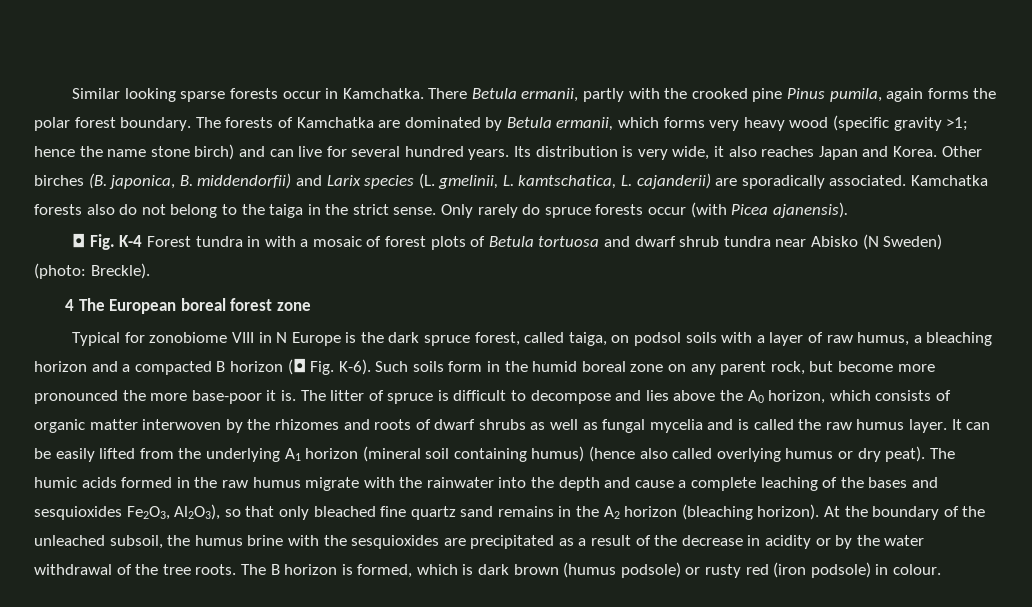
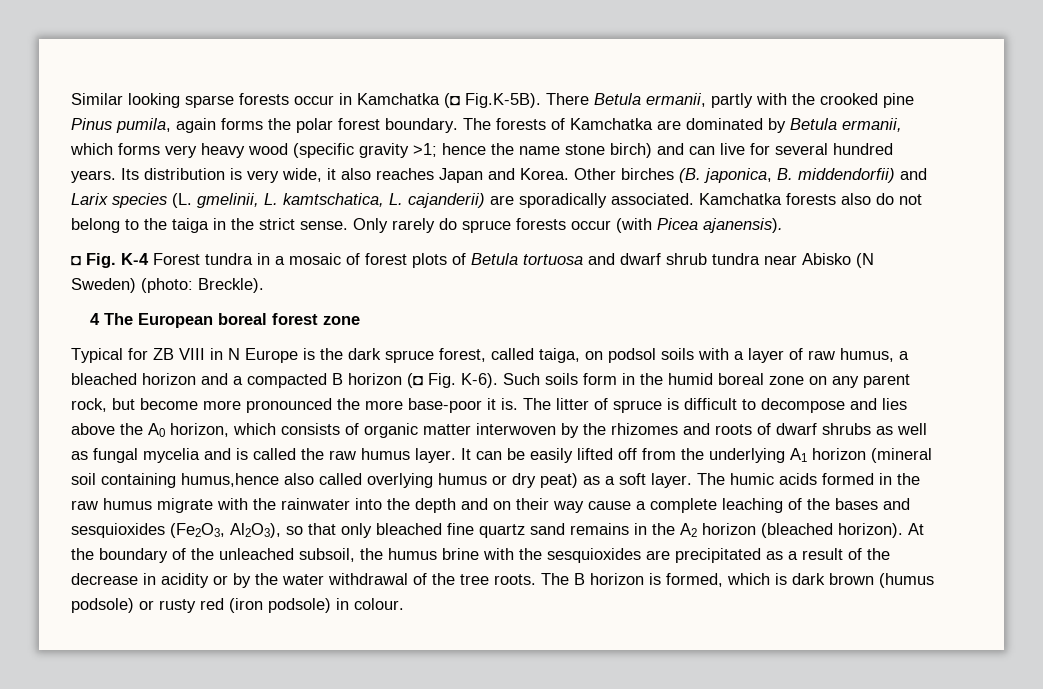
- Similar looking sparse forests occur in Kamchatka. There Betula ermanii, partly with the crooked pine Pinus pumila, again forms the polar forest boundary.
+ Similar looking sparse forests occur in Kamchatka (◘ Fig.K-5B). There Betula ermanii, partly with the crooked pine Pinus pumila, again forms the polar forest boundary.
- ◘ Fig. K-4 Forest tundra in with a mosaic of forest plots of Betula tortuosa and dwarf shrub tundra near Abisko (N Sweden) (photo: Breckle).
+ ◘ Fig. K-4 Forest tundra in a mosaic of forest plots of Betula tortuosa and dwarf shrub tundra near Abisko (N Sweden) (photo: Breckle).
- Typical for zonobiome VIII in N Europe is the dark spruce forest, called taiga, on podsol soils with a layer of raw humus, a bleaching horizon and a compacted B horizon (◘ Fig. K-6).
+ Typical for ZB VIII in N Europe is the dark spruce forest, called taiga, on podsol soils with a layer of raw humus, a bleached horizon and a compacted B horizon (◘ Fig. K-6).
- It can be easily lifted from the underlying A1 horizon (mineral soil containing humus) (hence also called overlying humus or dry peat).
+ It can be easily lifted off from the underlying A1 horizon (mineral soil containing humus,hence also called overlying humus or dry peat) as a soft layer.
- The humic acids formed in the raw humus migrate with the rainwater into the depth and cause a complete leaching of the bases and sesquioxides Fe2O3, Al2O3), so that only bleached fine quartz sand remains in the A2 horizon (bleaching horizon).
+ The humic acids formed in the raw humus migrate with the rainwater into the depth and on their way cause a complete leaching of the bases and sesquioxides (Fe2O3, Al2O3), so that only bleached fine quartz sand remains in the A2 horizon (bleached horizon).

